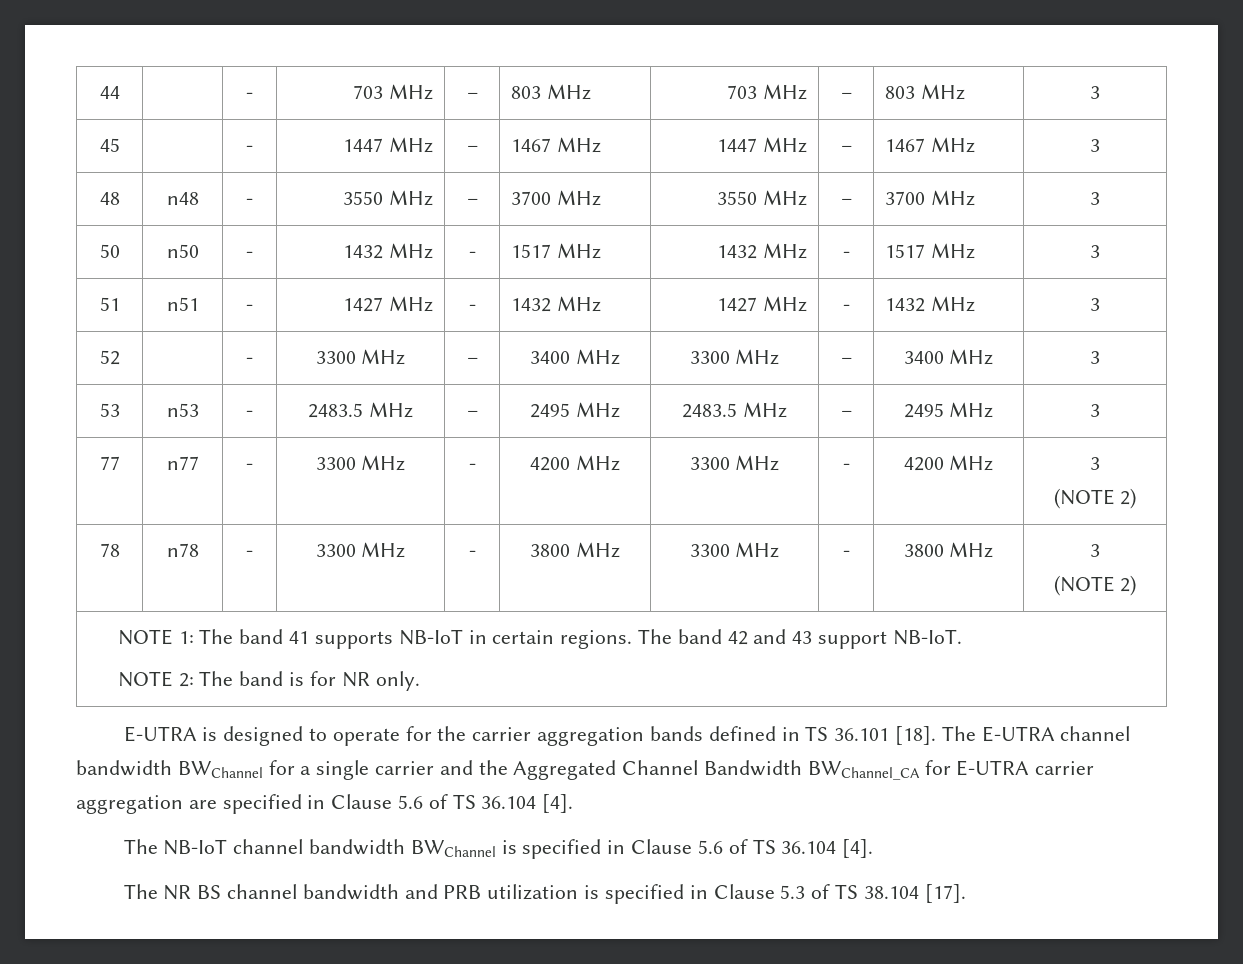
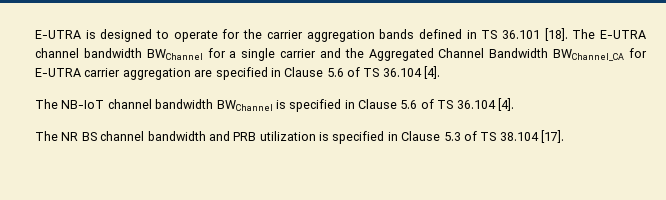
- 44 | | - | 703 MHz | – | 803 MHz | 703 MHz | – | 803 MHz | 3
- 45 | | - | 1447 MHz | – | 1467 MHz | 1447 MHz | – | 1467 MHz | 3
- 48 | n48 | - | 3550 MHz | – | 3700 MHz | 3550 MHz | – | 3700 MHz | 3
- 50 | n50 | - | 1432 MHz | - | 1517 MHz | 1432 MHz | - | 1517 MHz | 3
- 51 | n51 | - | 1427 MHz | - | 1432 MHz | 1427 MHz | - | 1432 MHz | 3
- 52 | | - | 3300 MHz | – | 3400 MHz | 3300 MHz | – | 3400 MHz | 3
- 53 | n53 | - | 2483.5 MHz | – | 2495 MHz | 2483.5 MHz | – | 2495 MHz | 3
- 77 | n77 | - | 3300 MHz | - | 4200 MHz | 3300 MHz | - | 4200 MHz | 3
- (NOTE 2)
- 78 | n78 | - | 3300 MHz | - | 3800 MHz | 3300 MHz | - | 3800 MHz | 3
- (NOTE 2)
- NOTE 1: The band 41 supports NB-IoT in certain regions. The band 42 and 43 support NB-IoT.
- NOTE 2: The band is for NR only.

